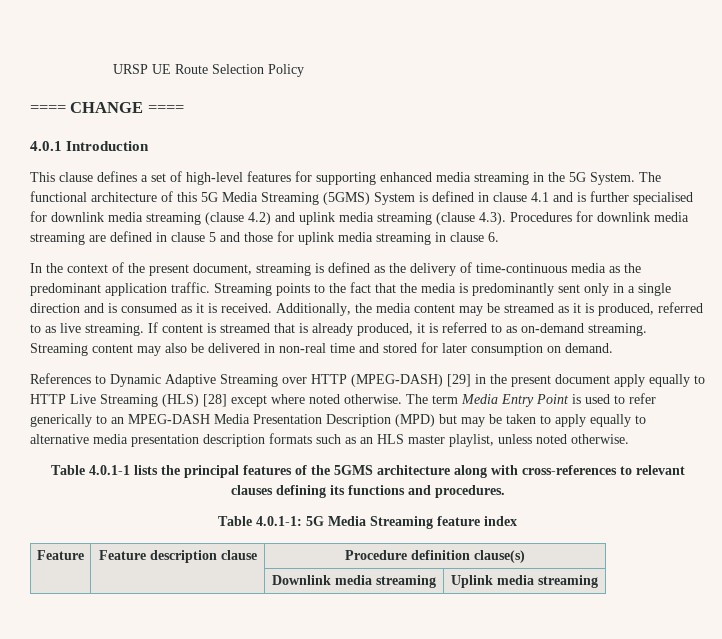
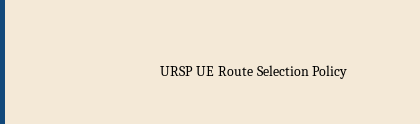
- ==== CHANGE ====
- 4.0.1 Introduction
- This clause defines a set of high-level features for supporting enhanced media streaming in the 5G System. The functional architecture of this 5G Media Streaming (5GMS) System is defined in clause 4.1 and is further specialised for downlink media streaming (clause 4.2) and uplink media streaming (clause 4.3). Procedures for downlink media streaming are defined in clause 5 and those for uplink media streaming in clause 6.
- In the context of the present document, streaming is defined as the delivery of time-continuous media as the predominant application traffic. Streaming points to the fact that the media is predominantly sent only in a single direction and is consumed as it is received. Additionally, the media content may be streamed as it is produced, referred to as live streaming. If content is streamed that is already produced, it is referred to as on-demand streaming. Streaming content may also be delivered in non-real time and stored for later consumption on demand.
- References to Dynamic Adaptive Streaming over HTTP (MPEG-DASH) [29] in the present document apply equally to HTTP Live Streaming (HLS) [28] except where noted otherwise. The term Media Entry Point is used to refer generically to an MPEG-DASH Media Presentation Description (MPD) but may be taken to apply equally to alternative media presentation description formats such as an HLS master playlist, unless noted otherwise.
- Table 4.0.1-1 lists the principal features of the 5GMS architecture along with cross-references to relevant clauses defining its functions and procedures.
- Table 4.0.1-1: 5G Media Streaming feature index
- Feature | Feature description clause | Procedure definition clause(s)
- | | Downlink media streaming | Uplink media streaming

